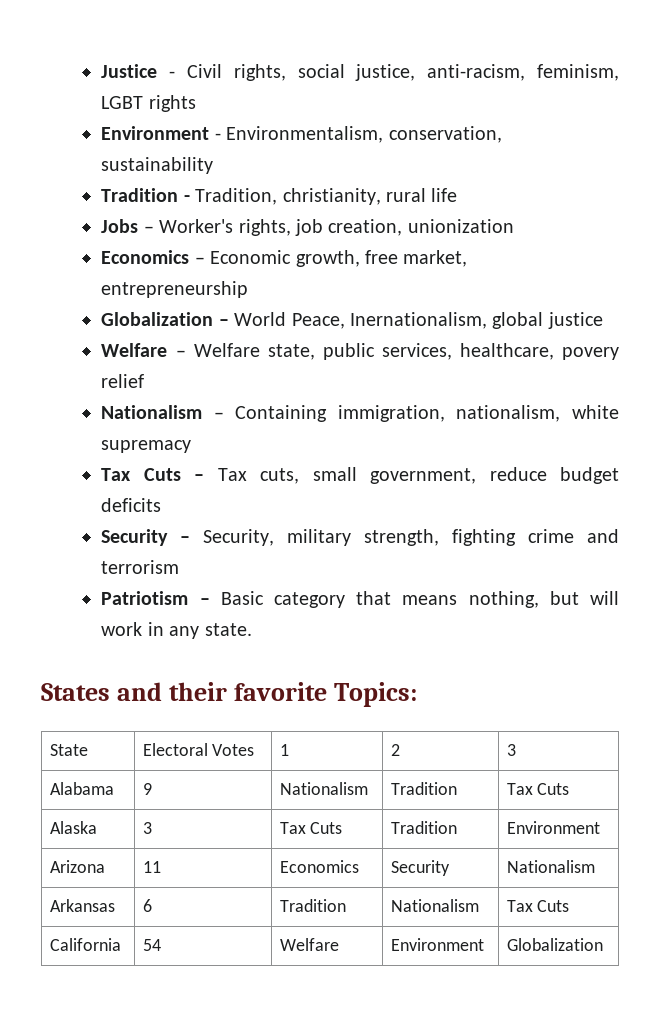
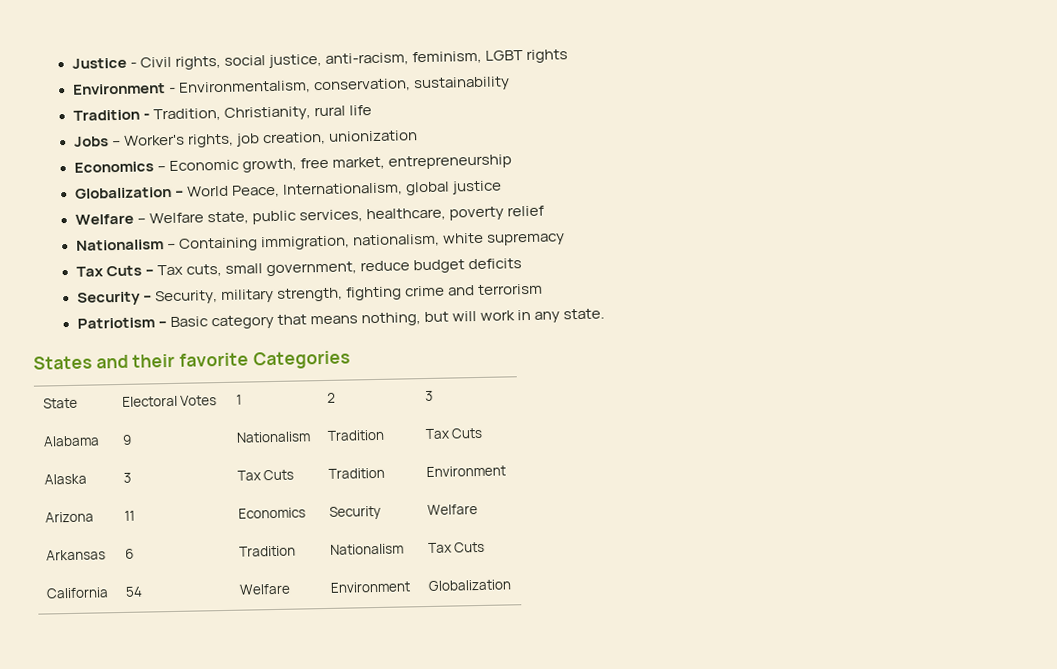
- Tradition - Tradition, christianity, rural life
+ Tradition - Tradition, Christianity, rural life
- Globalization – World Peace, Inernationalism, global justice
+ Globalization – World Peace, Internationalism, global justice
- Welfare – Welfare state, public services, healthcare, povery relief
+ Welfare – Welfare state, public services, healthcare, poverty relief
- States and their favorite Topics:
+ States and their favorite Categories
- Arizona | 11 | Economics | Security | Nationalism
+ Arizona | 11 | Economics | Security | Welfare

